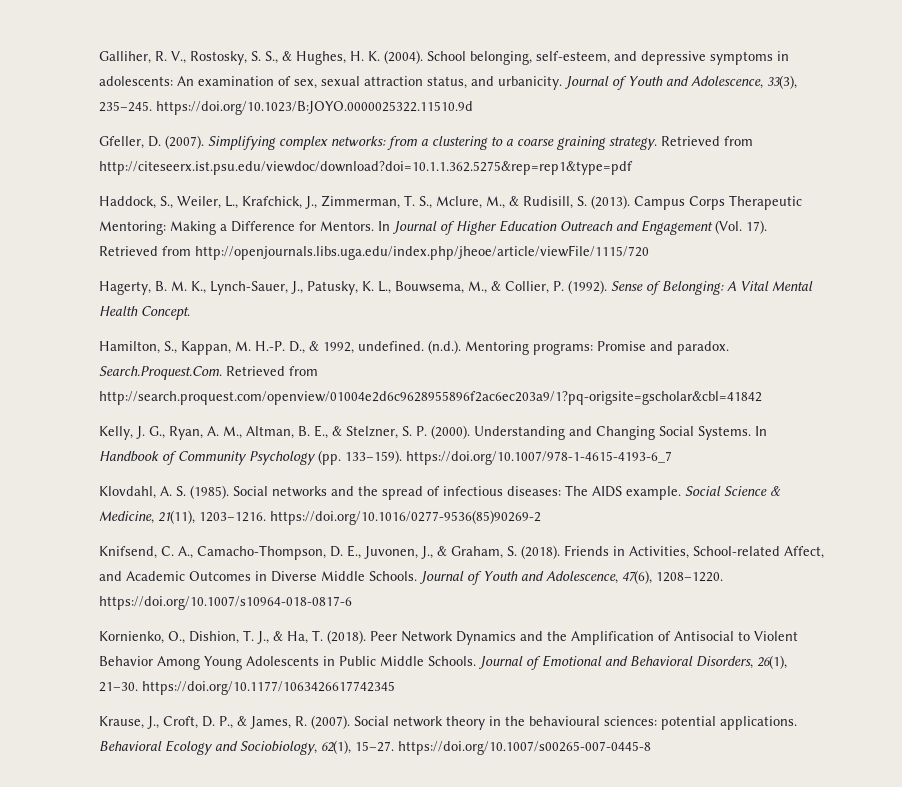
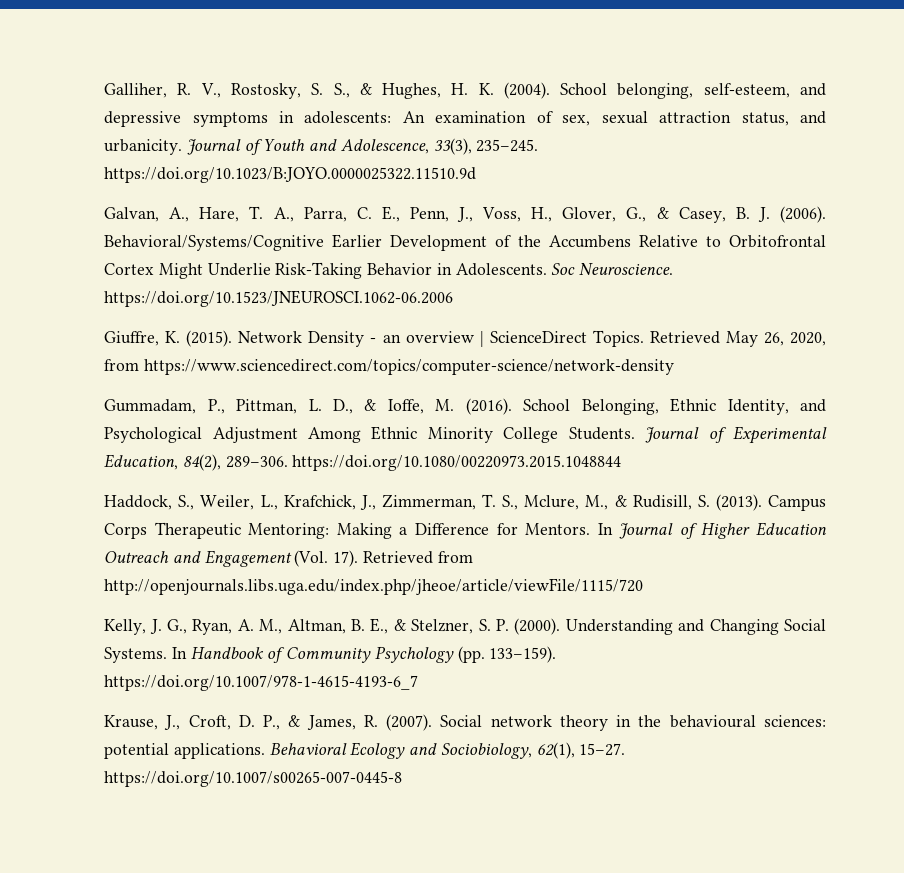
- Gfeller, D. (2007). Simplifying complex networks: from a clustering to a coarse graining strategy. Retrieved from http://citeseerx.ist.psu.edu/viewdoc/download?doi=10.1.1.362.5275&rep=rep1&type=pdf
+ Galvan, A., Hare, T. A., Parra, C. E., Penn, J., Voss, H., Glover, G., & Casey, B. J. (2006). Behavioral/Systems/Cognitive Earlier Development of the Accumbens Relative to Orbitofrontal Cortex Might Underlie Risk-Taking Behavior in Adolescents. Soc Neuroscience. https://doi.org/10.1523/JNEUROSCI.1062-06.2006
+ Giuffre, K. (2015). Network Density - an overview | ScienceDirect Topics. Retrieved May 26, 2020, from https://www.sciencedirect.com/topics/computer-science/network-density
+ Gummadam, P., Pittman, L. D., & Ioffe, M. (2016). School Belonging, Ethnic Identity, and Psychological Adjustment Among Ethnic Minority College Students. Journal of Experimental Education, 84(2), 289–306. https://doi.org/10.1080/00220973.2015.1048844
- Hagerty, B. M. K., Lynch-Sauer, J., Patusky, K. L., Bouwsema, M., & Collier, P. (1992). Sense of Belonging: A Vital Mental Health Concept.
- Hamilton, S., Kappan, M. H.-P. D., & 1992, undefined. (n.d.). Mentoring programs: Promise and paradox. Search.Proquest.Com. Retrieved from http://search.proquest.com/openview/01004e2d6c9628955896f2ac6ec203a9/1?pq-origsite=gscholar&cbl=41842
- Klovdahl, A. S. (1985). Social networks and the spread of infectious diseases: The AIDS example. Social Science & Medicine, 21(11), 1203–1216. https://doi.org/10.1016/0277-9536(85)90269-2
- Knifsend, C. A., Camacho-Thompson, D. E., Juvonen, J., & Graham, S. (2018). Friends in Activities, School-related Affect, and Academic Outcomes in Diverse Middle Schools. Journal of Youth and Adolescence, 47(6), 1208–1220. https://doi.org/10.1007/s10964-018-0817-6
- Kornienko, O., Dishion, T. J., & Ha, T. (2018). Peer Network Dynamics and the Amplification of Antisocial to Violent Behavior Among Young Adolescents in Public Middle Schools. Journal of Emotional and Behavioral Disorders, 26(1), 21–30. https://doi.org/10.1177/1063426617742345

